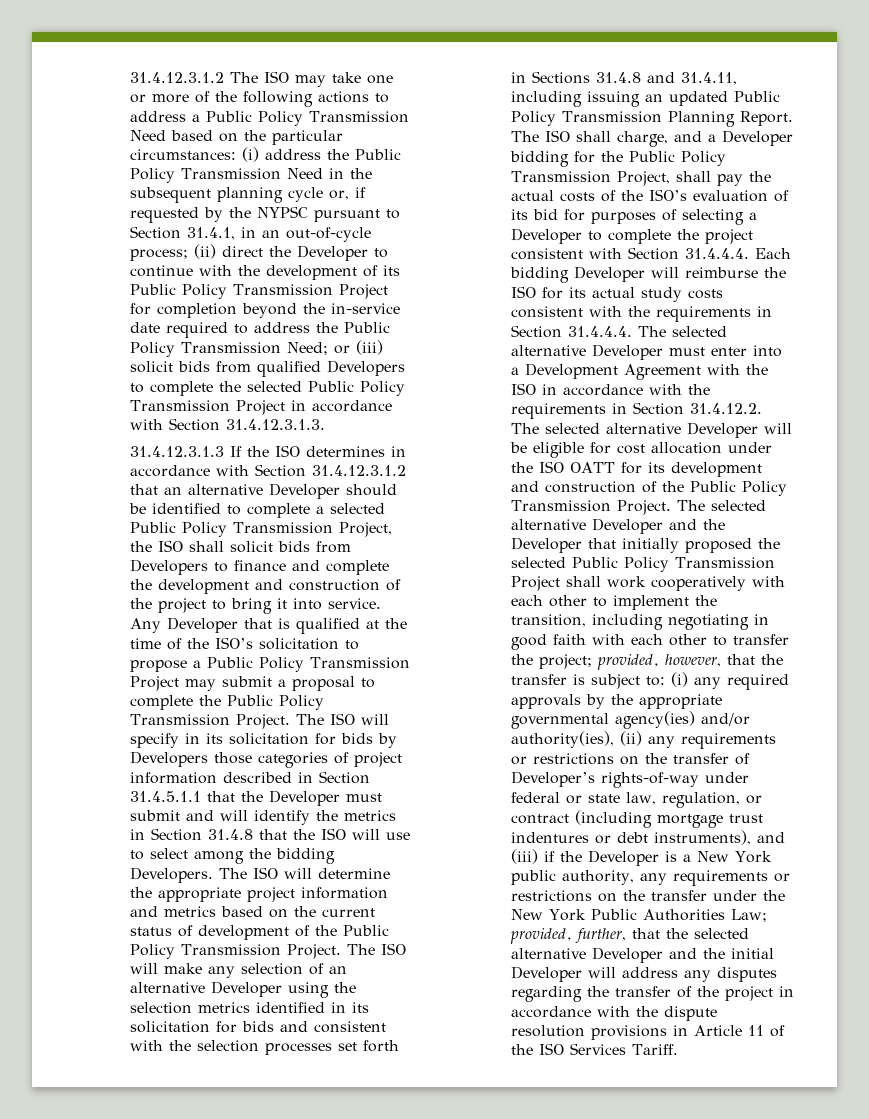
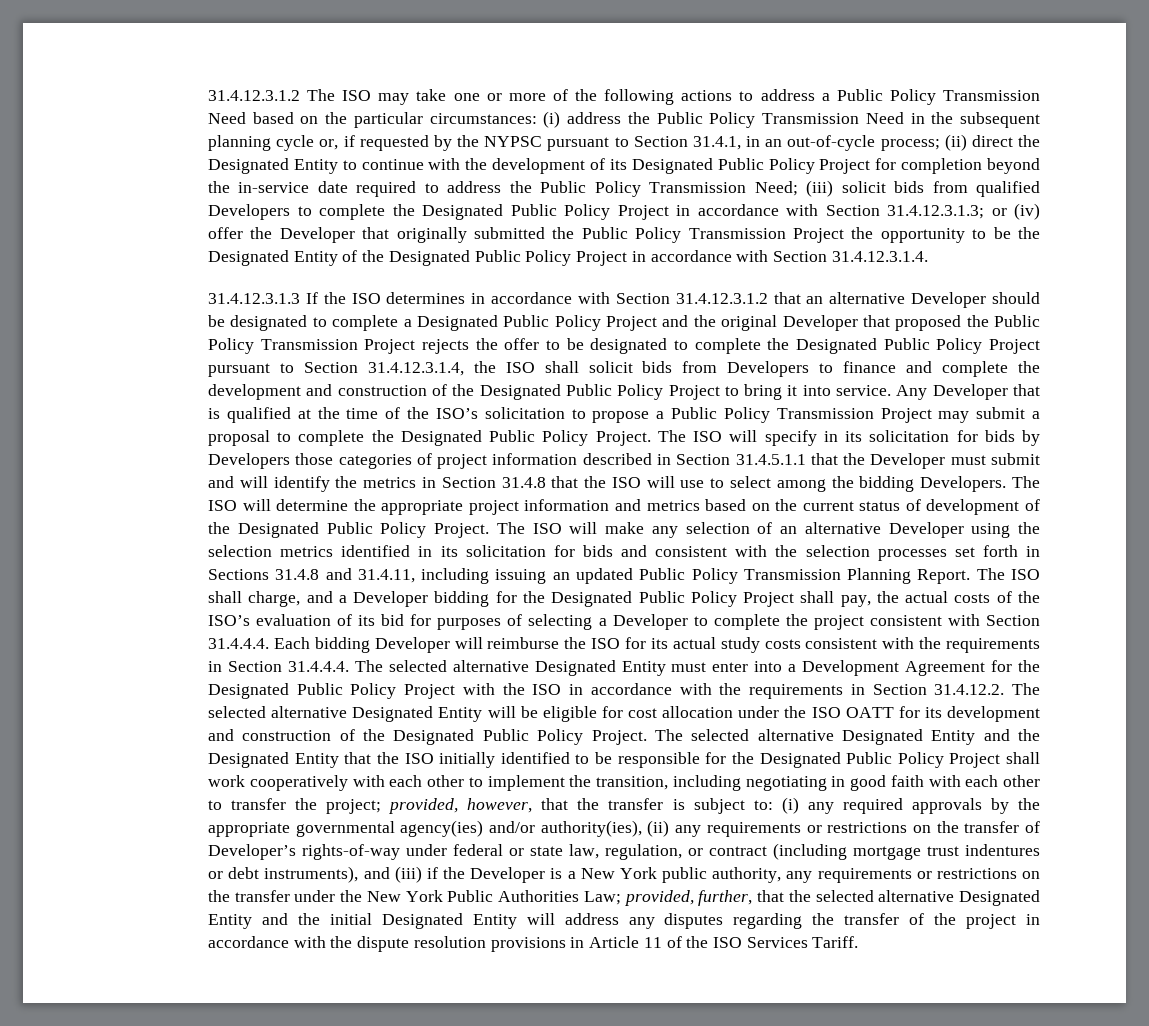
- (ii) direct the Developer to continue with the development of its Public Policy Transmission Project for completion beyond the in-service date required to address the Public Policy Transmission Need;
+ (ii) direct the Designated Entity to continue with the development of its Designated Public Policy Project for completion beyond the in-service date required to address the Public Policy Transmission Need;
- or (iii) solicit bids from qualified Developers to complete the selected Public Policy Transmission Project in accordance with Section 31.4.12.3.1.3.
+ (iii) solicit bids from qualified Developers to complete the Designated Public Policy Project in accordance with Section 31.4.12.3.1.3; or (iv) offer the Developer that originally submitted the Public Policy Transmission Project the opportunity to be the Designated Entity of the Designated Public Policy Project in accordance with Section 31.4.12.3.1.4.
- 31.4.12.3.1.3 If the ISO determines in accordance with Section 31.4.12.3.1.2 that an alternative Developer should be identified to complete a selected Public Policy Transmission Project, the ISO shall solicit bids from Developers to finance and complete the development and construction of the project to bring it into service.
+ 31.4.12.3.1.3 If the ISO determines in accordance with Section 31.4.12.3.1.2 that an alternative Developer should be designated to complete a Designated Public Policy Project and the original Developer that proposed the Public Policy Transmission Project rejects the offer to be designated to complete the Designated Public Policy Project pursuant to Section 31.4.12.3.1.4, the ISO shall solicit bids from Developers to finance and complete the development and construction of the Designated Public Policy Project to bring it into service.
- Any Developer that is qualified at the time of the ISO’s solicitation to propose a Public Policy Transmission Project may submit a proposal to complete the Public Policy Transmission Project.
+ Any Developer that is qualified at the time of the ISO’s solicitation to propose a Public Policy Transmission Project may submit a proposal to complete the Designated Public Policy Project.
- The ISO will determine the appropriate project information and metrics based on the current status of development of the Public Policy Transmission Project.
+ The ISO will determine the appropriate project information and metrics based on the current status of development of the Designated Public Policy Project.
- The ISO shall charge, and a Developer bidding for the Public Policy Transmission Project, shall pay the actual costs of the ISO’s evaluation of its bid for purposes of selecting a Developer to complete the project consistent with Section 31.4.4.4. Each bidding Developer will reimburse the ISO for its actual study costs consistent with the requirements in Section 31.4.4.4. The selected alternative Developer must enter into a Development Agreement with the ISO in accordance with the requirements in Section 31.4.12.2. The selected alternative Developer will be eligible for cost allocation under the ISO OATT for its development and construction of the Public Policy Transmission Project.
+ The ISO shall charge, and a Developer bidding for the Designated Public Policy Project shall pay, the actual costs of the ISO’s evaluation of its bid for purposes of selecting a Developer to complete the project consistent with Section 31.4.4.4. Each bidding Developer will reimburse the ISO for its actual study costs consistent with the requirements in Section 31.4.4.4. The selected alternative Designated Entity must enter into a Development Agreement for the Designated Public Policy Project with the ISO in accordance with the requirements in Section 31.4.12.2. The selected alternative Designated Entity will be eligible for cost allocation under the ISO OATT for its development and construction of the Designated Public Policy Project.
- The selected alternative Developer and the Developer that initially proposed the selected Public Policy Transmission Project shall work cooperatively with each other to implement the transition, including negotiating in good faith with each other to transfer the project;
+ The selected alternative Designated Entity and the Designated Entity that the ISO initially identified to be responsible for the Designated Public Policy Project shall work cooperatively with each other to implement the transition, including negotiating in good faith with each other to transfer the project;
- provided, further, that the selected alternative Developer and the initial Developer will address any disputes regarding the transfer of the project in accordance with the dispute resolution provisions in Article 11 of the ISO Services Tariff.
+ provided, further, that the selected alternative Designated Entity and the initial Designated Entity will address any disputes regarding the transfer of the project in accordance with the dispute resolution provisions in Article 11 of the ISO Services Tariff.

